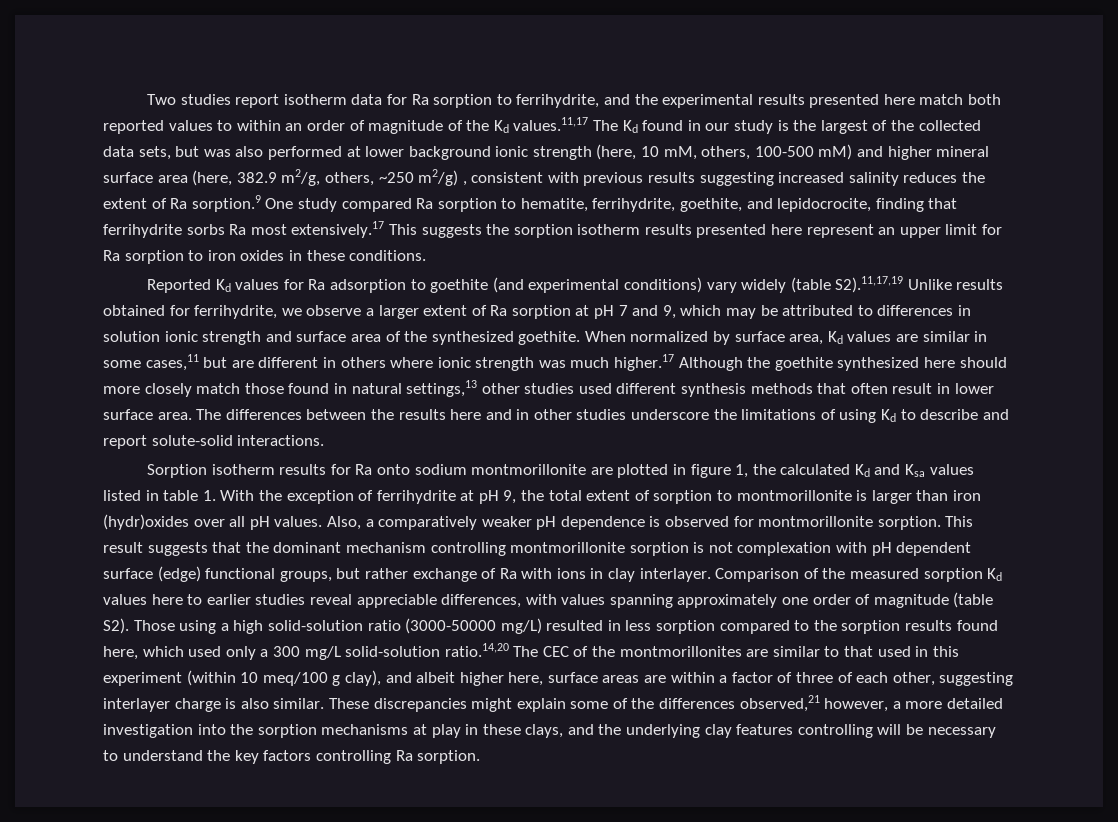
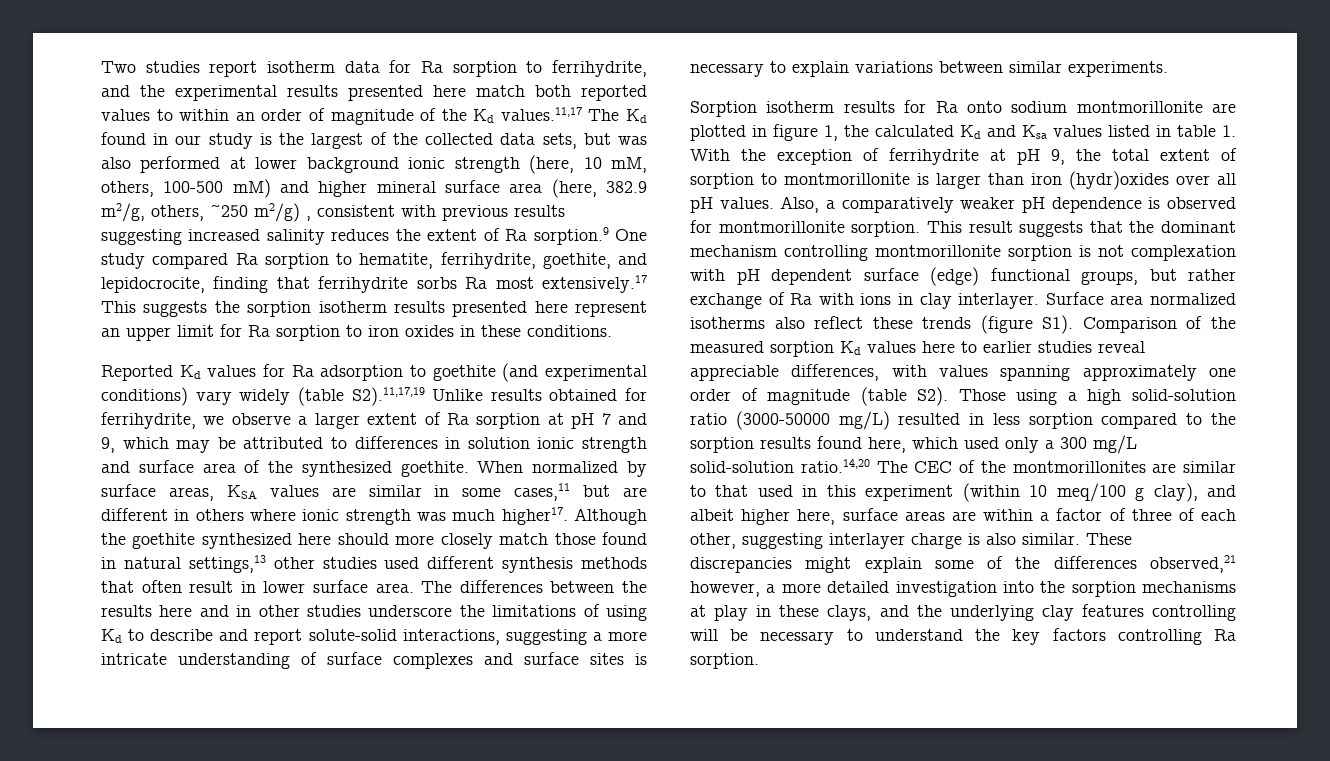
- When normalized by surface area, Kd values are similar in some cases,11 but are different in others where ionic strength was much higher.17 Although the goethite synthesized here should more closely match those found in natural settings,13 other studies used different synthesis methods that often result in lower surface area.
+ When normalized by surface areas, KSA values are similar in some cases,11 but are different in others where ionic strength was much higher17. Although the goethite synthesized here should more closely match those found in natural settings,13 other studies used different synthesis methods that often result in lower surface area.
- The differences between the results here and in other studies underscore the limitations of using Kd to describe and report solute-solid interactions.
+ The differences between the results here and in other studies underscore the limitations of using Kd to describe and report solute-solid interactions, suggesting a more intricate understanding of surface complexes and surface sites is necessary to explain variations between similar experiments.
- Comparison of the measured sorption Kd values here to earlier studies reveal appreciable differences, with values spanning approximately one order of magnitude (table S2). Those using a high solid-solution ratio (3000-50000 mg/L) resulted in less sorption compared to the sorption results found here, which used only a 300 mg/L solid-solution ratio.14,20 The CEC of the montmorillonites are similar to that used in this experiment (within 10 meq/100 g clay), and albeit higher here, surface areas are within a factor of three of each other, suggesting interlayer charge is also similar.
+ Surface area normalized isotherms also reflect these trends (figure S1). Comparison of the measured sorption Kd values here to earlier studies reveal appreciable differences, with values spanning approximately one order of magnitude (table S2). Those using a high solid-solution ratio (3000-50000 mg/L) resulted in less sorption compared to the sorption results found here, which used only a 300 mg/L solid-solution ratio.14,20 The CEC of the montmorillonites are similar to that used in this experiment (within 10 meq/100 g clay), and albeit higher here, surface areas are within a factor of three of each other, suggesting interlayer charge is also similar.

